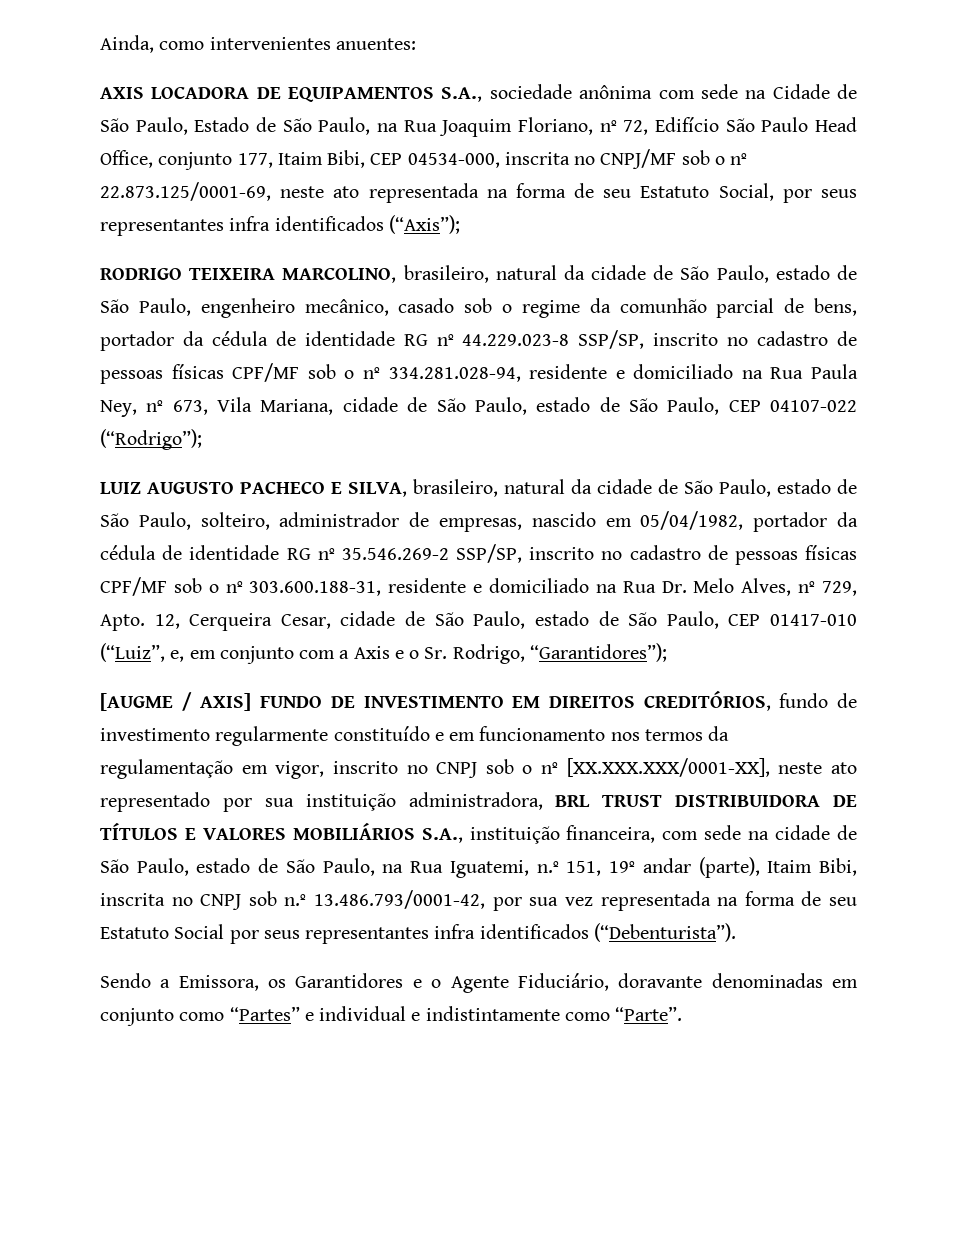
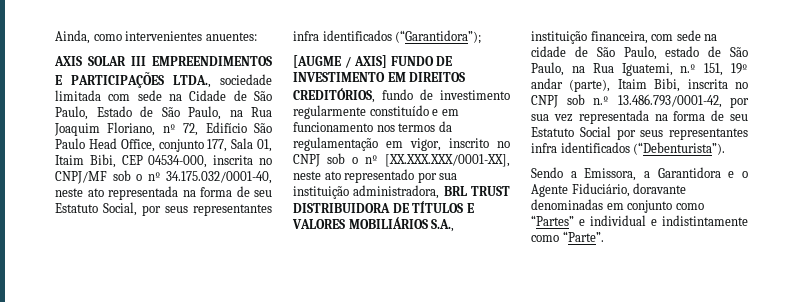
- AXIS LOCADORA DE EQUIPAMENTOS S.A., sociedade anônima com sede na Cidade de São Paulo, Estado de São Paulo, na Rua Joaquim Floriano, nº 72, Edifício São Paulo Head Office, conjunto 177, Itaim Bibi, CEP 04534-000, inscrita no CNPJ/MF sob o nº 22.873.125/0001-69, neste ato representada na forma de seu Estatuto Social, por seus representantes infra identificados (“Axis”);
- RODRIGO TEIXEIRA MARCOLINO, brasileiro, natural da cidade de São Paulo, estado de São Paulo, engenheiro mecânico, casado sob o regime da comunhão parcial de bens, portador da cédula de identidade RG nº 44.229.023-8 SSP/SP, inscrito no cadastro de pessoas físicas CPF/MF sob o nº 334.281.028-94, residente e domiciliado na Rua Paula Ney, nº 673, Vila Mariana, cidade de São Paulo, estado de São Paulo, CEP 04107-022 (“Rodrigo”);
- LUIZ AUGUSTO PACHECO E SILVA, brasileiro, natural da cidade de São Paulo, estado de São Paulo, solteiro, administrador de empresas, nascido em 05/04/1982, portador da cédula de identidade RG nº 35.546.269-2 SSP/SP, inscrito no cadastro de pessoas físicas CPF/MF sob o nº 303.600.188-31, residente e domiciliado na Rua Dr. Melo Alves, nº 729, Apto. 12, Cerqueira Cesar, cidade de São Paulo, estado de São Paulo, CEP 01417-010 (“Luiz”, e, em conjunto com a Axis e o Sr. Rodrigo, “Garantidores”);
+ AXIS SOLAR III EMPREENDIMENTOS E PARTICIPAÇÕES LTDA., sociedade limitada com sede na Cidade de São Paulo, Estado de São Paulo, na Rua Joaquim Floriano, nº 72, Edifício São Paulo Head Office, conjunto 177, Sala 01, Itaim Bibi, CEP 04534-000, inscrita no CNPJ/MF sob o nº 34.175.032/0001-40, neste ato representada na forma de seu Estatuto Social, por seus representantes infra identificados (“Garantidora”);
- Sendo a Emissora, os Garantidores e o Agente Fiduciário, doravante denominadas em conjunto como “Partes” e individual e indistintamente como “Parte”.
+ Sendo a Emissora, a Garantidora e o Agente Fiduciário, doravante denominadas em conjunto como “Partes” e individual e indistintamente como “Parte”.

